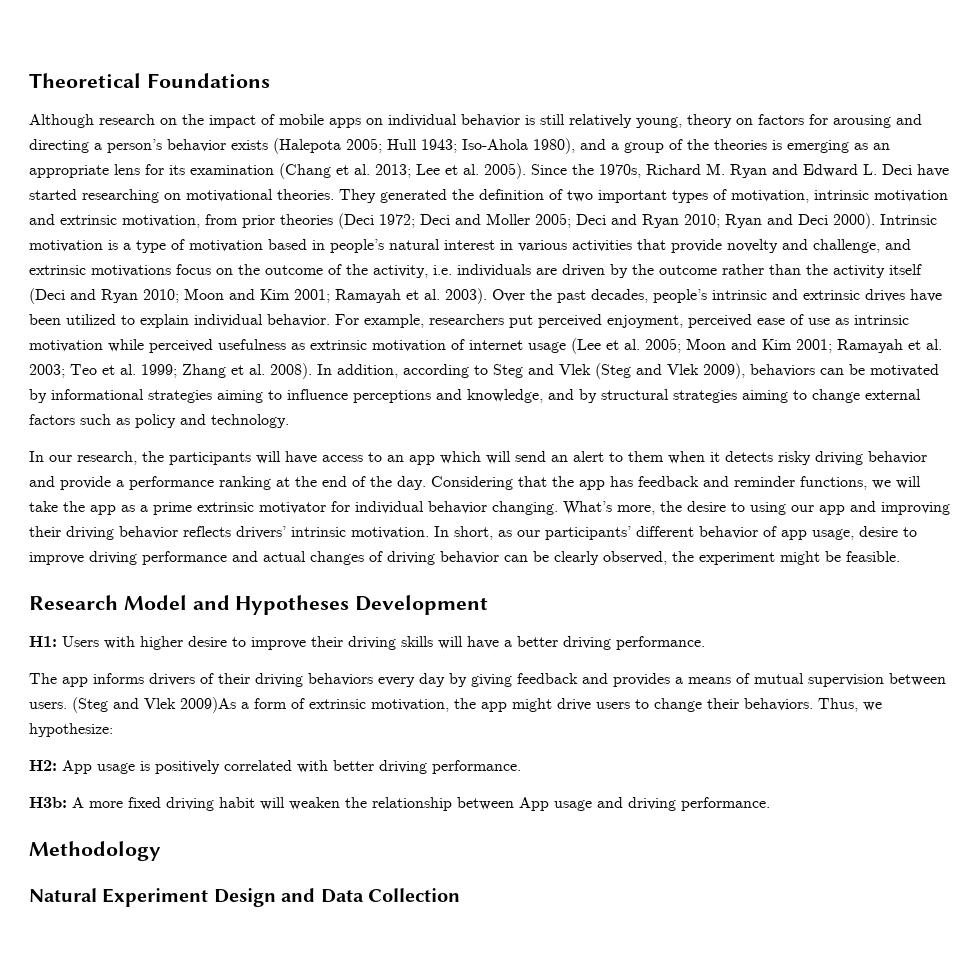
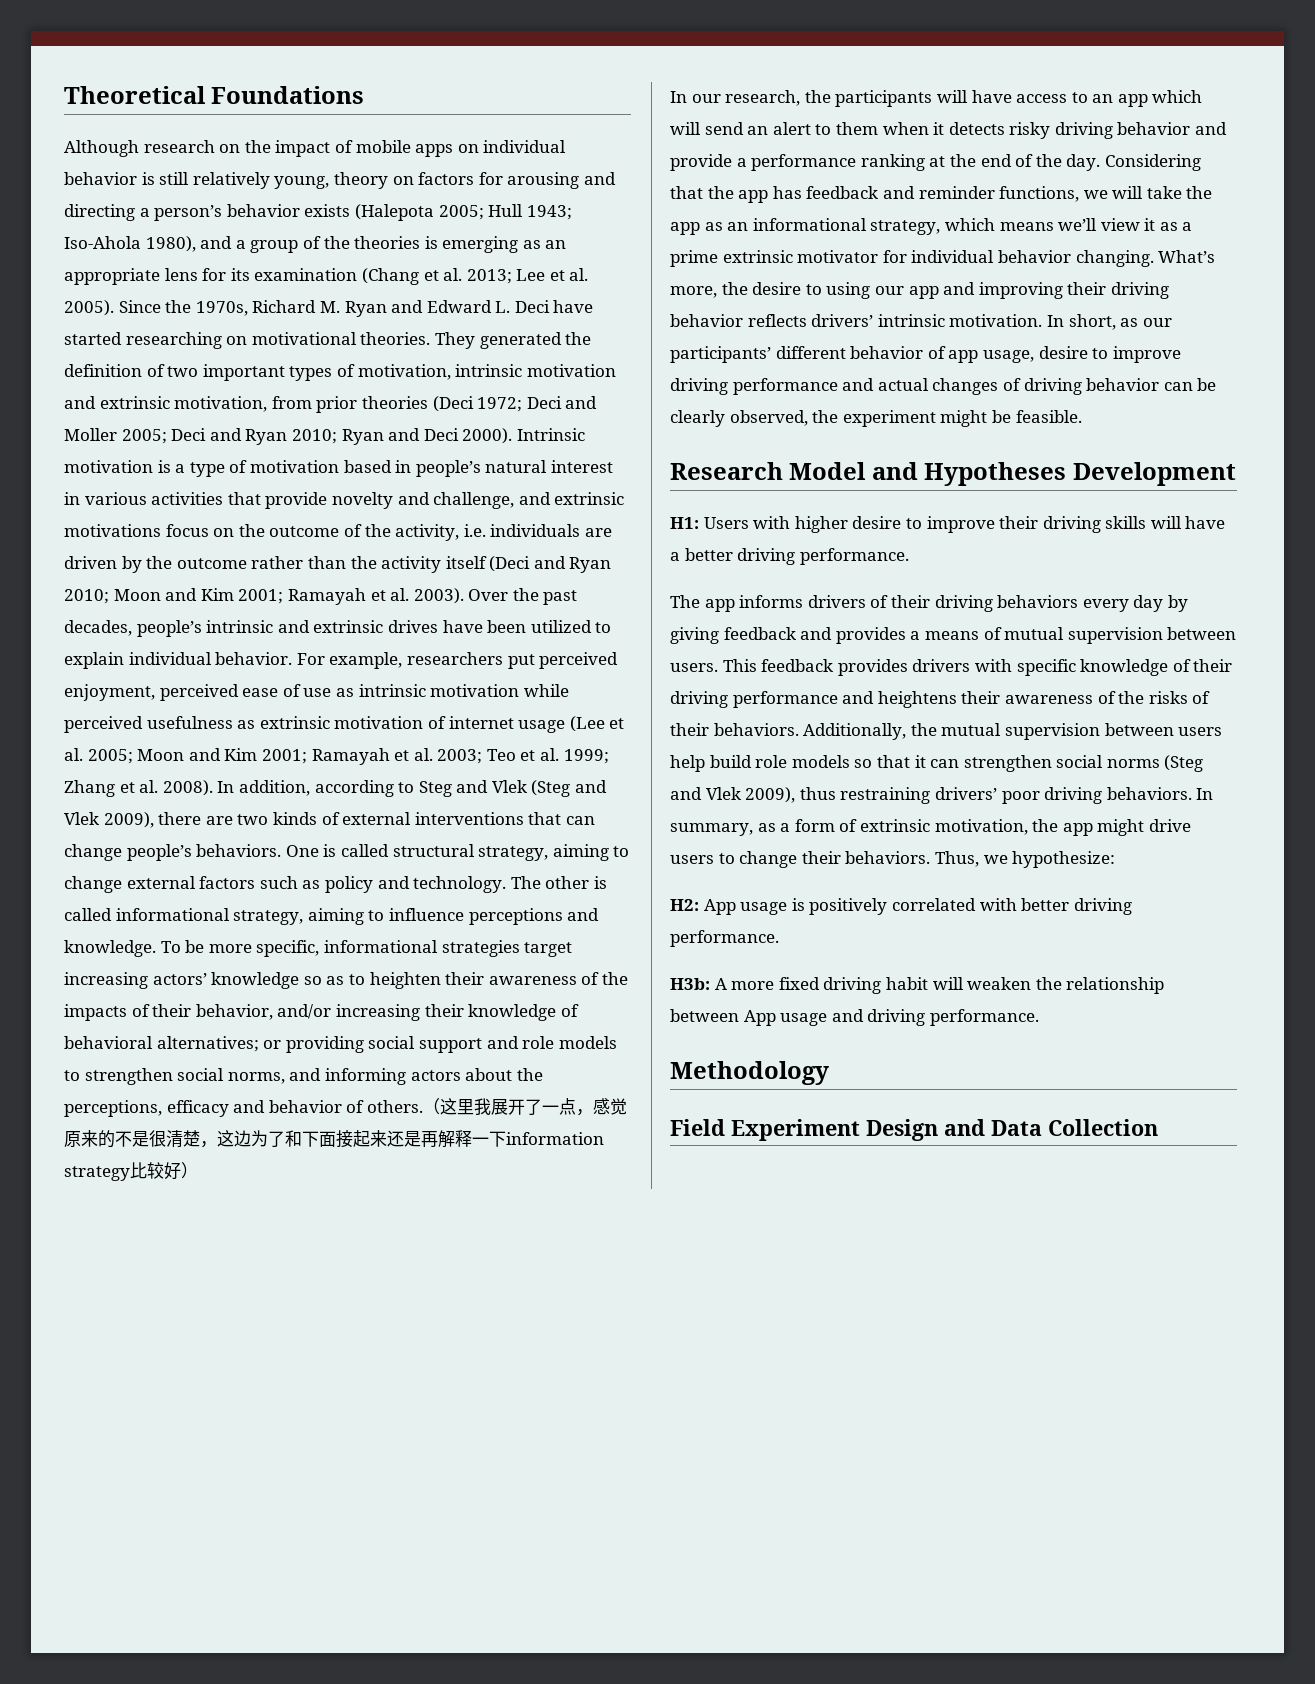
- In addition, according to Steg and Vlek (Steg and Vlek 2009), behaviors can be motivated by informational strategies aiming to influence perceptions and knowledge, and by structural strategies aiming to change external factors such as policy and technology.
+ In addition, according to Steg and Vlek (Steg and Vlek 2009), there are two kinds of external interventions that can change people’s behaviors. One is called structural strategy, aiming to change external factors such as policy and technology. The other is called informational strategy, aiming to influence perceptions and knowledge. To be more specific, informational strategies target increasing actors’ knowledge so as to heighten their awareness of the impacts of their behavior, and/or increasing their knowledge of behavioral alternatives; or providing social support and role models to strengthen social norms, and informing actors about the perceptions, efficacy and behavior of others.（这里我展开了一点，感觉原来的不是很清楚，这边为了和下面接起来还是再解释一下information strategy比较好）
- Considering that the app has feedback and reminder functions, we will take the app as a prime extrinsic motivator for individual behavior changing.
+ Considering that the app has feedback and reminder functions, we will take the app as an informational strategy, which means we’ll view it as a prime extrinsic motivator for individual behavior changing.
- (Steg and Vlek 2009)As a form of extrinsic motivation, the app might drive users to change their behaviors.
+ This feedback provides drivers with specific knowledge of their driving performance and heightens their awareness of the risks of their behaviors. Additionally, the mutual supervision between users help build role models so that it can strengthen social norms (Steg and Vlek 2009), thus restraining drivers’ poor driving behaviors. In summary, as a form of extrinsic motivation, the app might drive users to change their behaviors.
- Natural Experiment Design and Data Collection
+ Field Experiment Design and Data Collection

